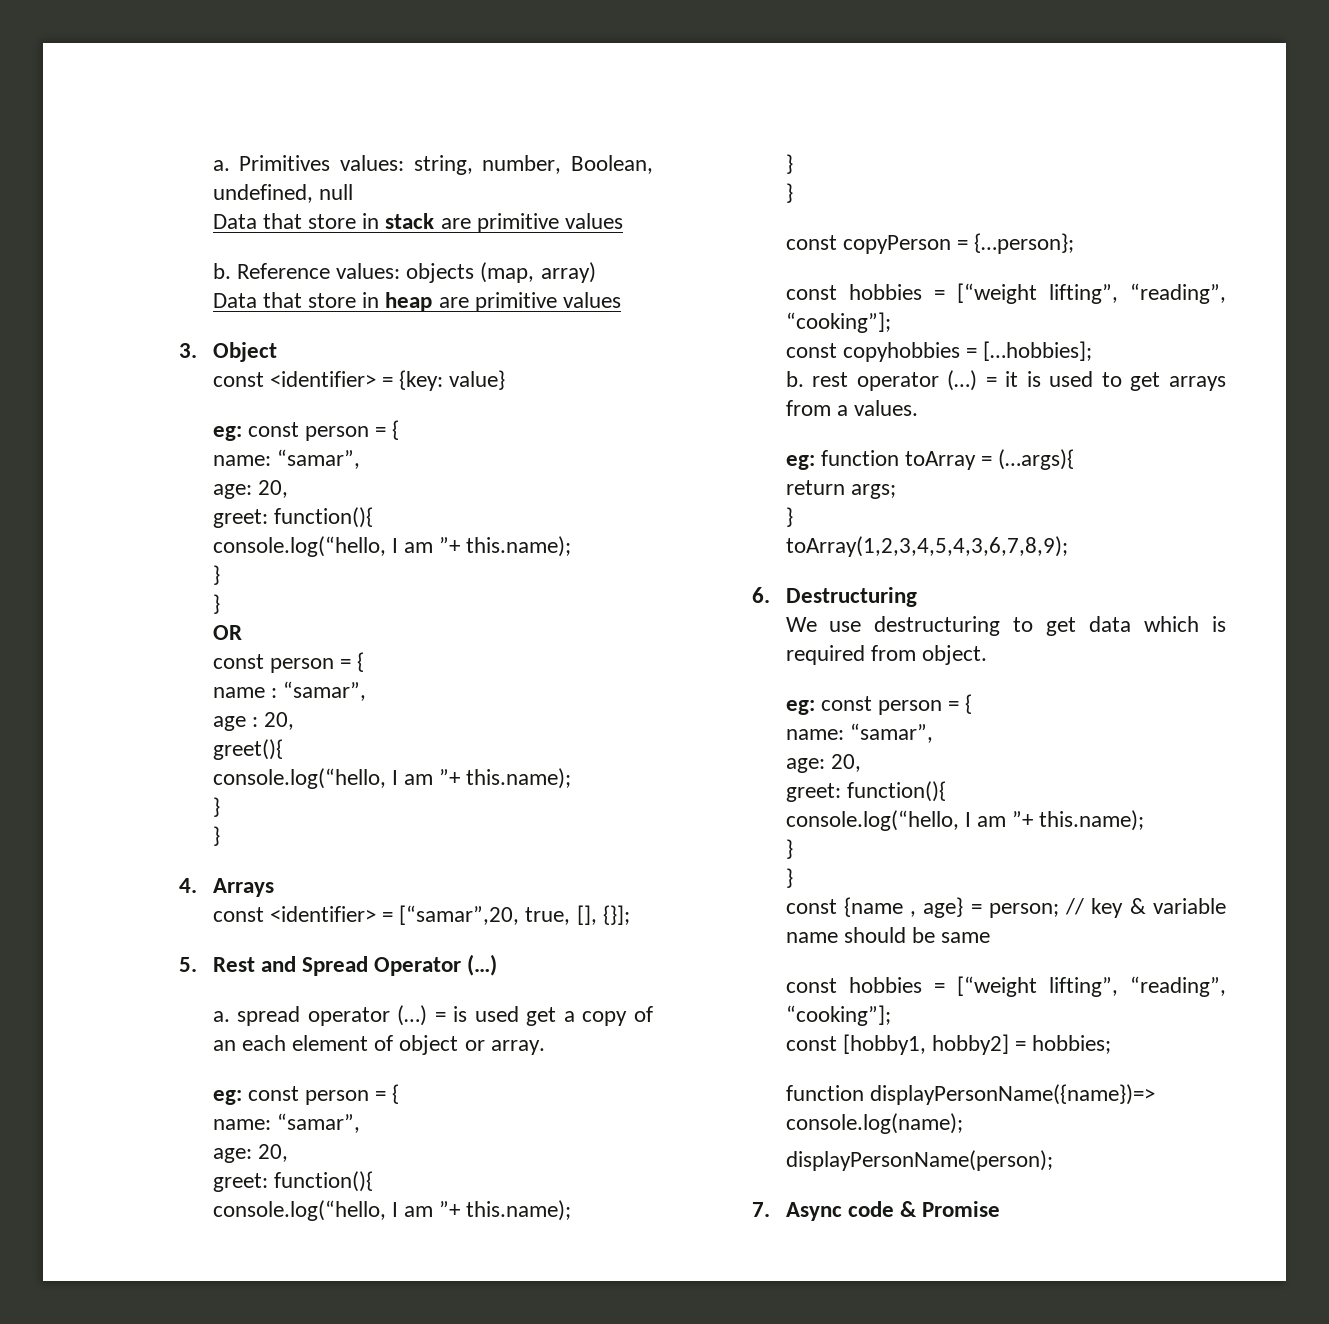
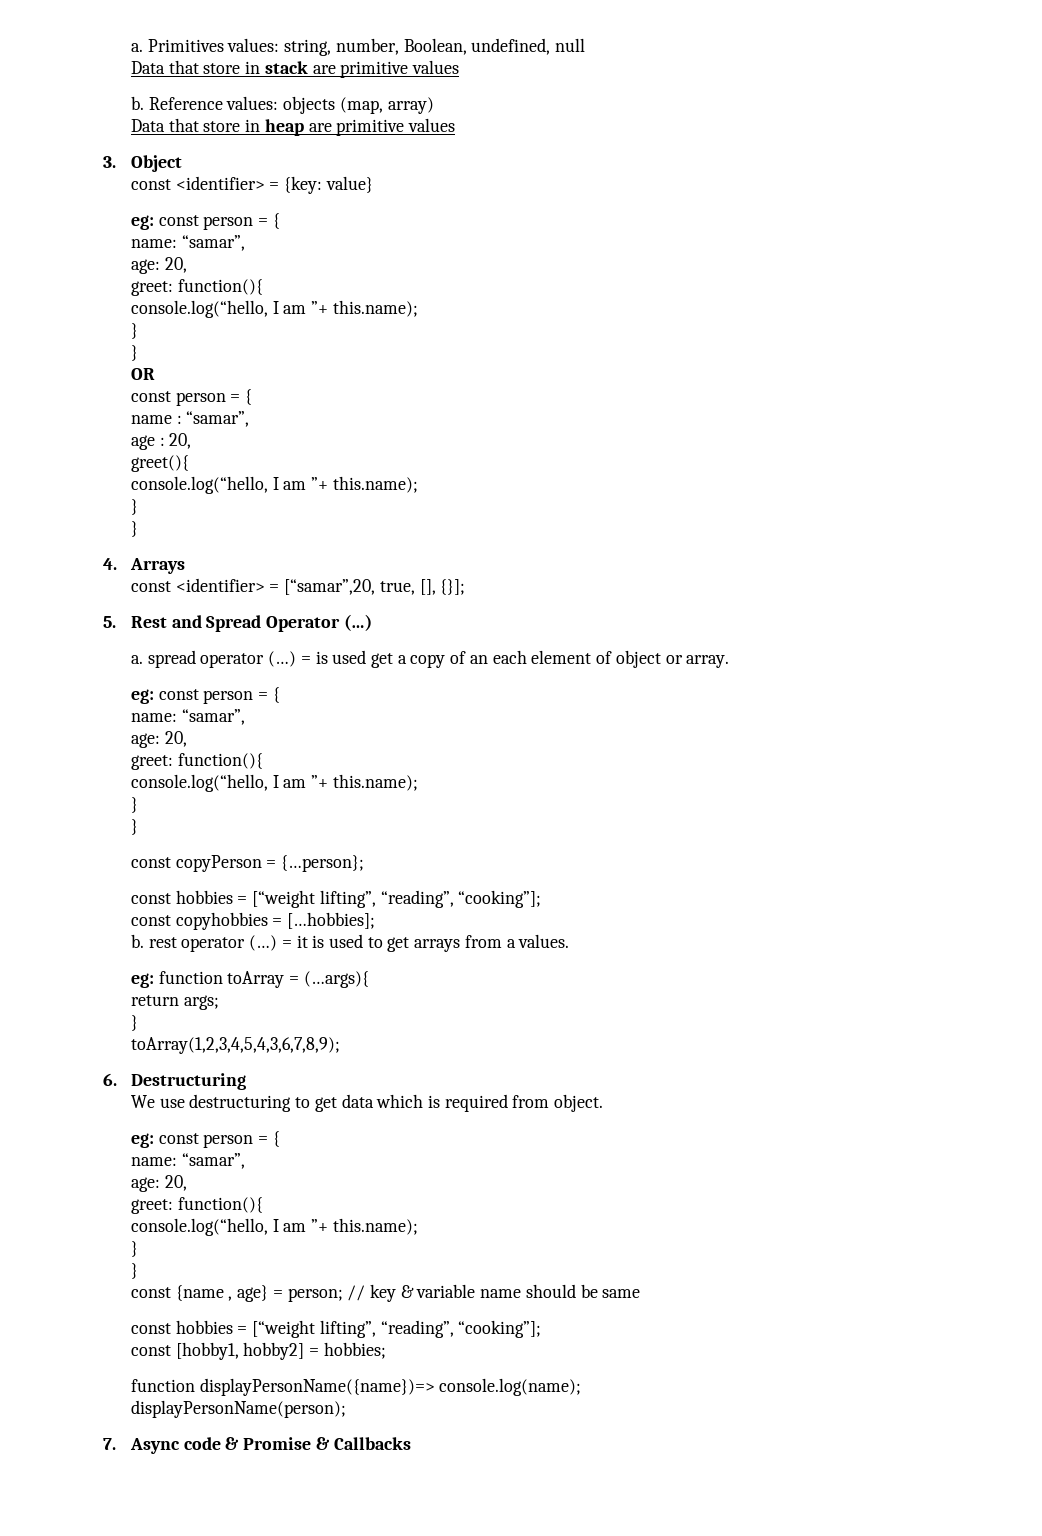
- 7. Async code & Promise
+ 7. Async code & Promise & Callbacks

